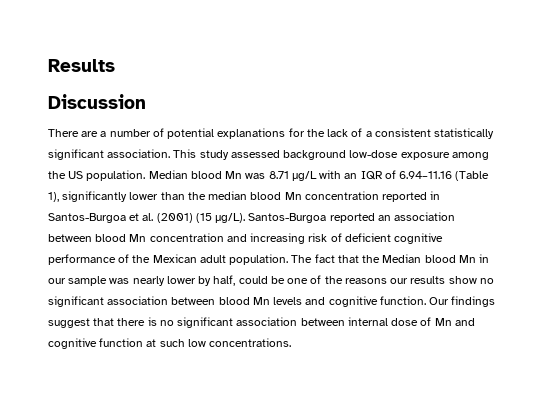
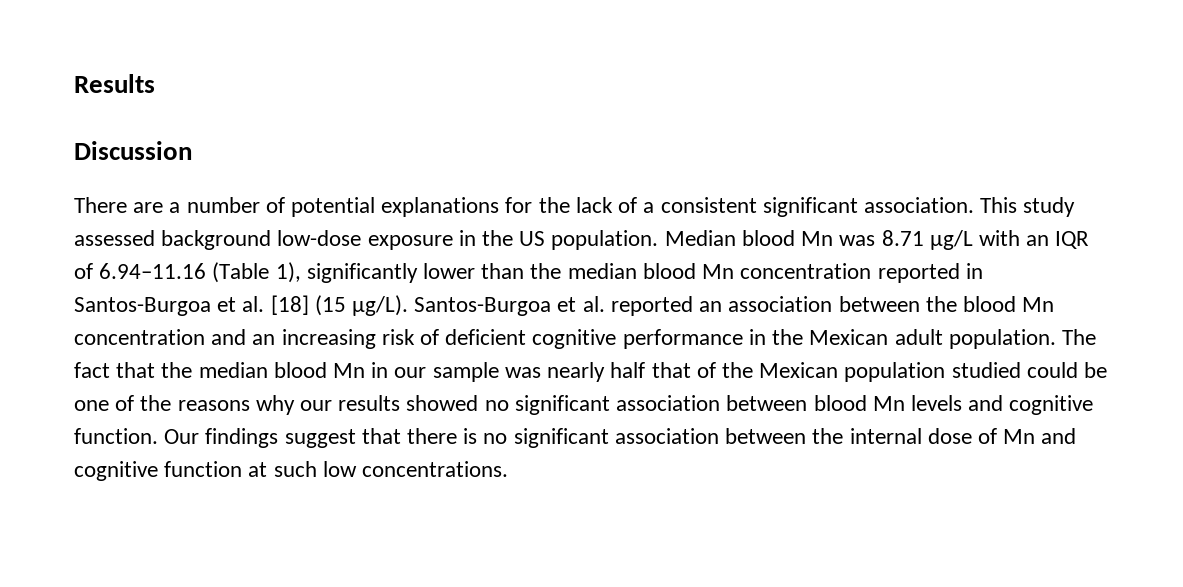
- There are a number of potential explanations for the lack of a consistent statistically significant association.
+ There are a number of potential explanations for the lack of a consistent significant association.
- This study assessed background low-dose exposure among the US population.
+ This study assessed background low-dose exposure in the US population.
- Median blood Mn was 8.71 μg/L with an IQR of 6.94–11.16 (Table 1), significantly lower than the median blood Mn concentration reported in Santos-Burgoa et al. (2001) (15 μg/L).
+ Median blood Mn was 8.71 μg/L with an IQR of 6.94–11.16 (Table 1), significantly lower than the median blood Mn concentration reported in Santos-Burgoa et al. [18] (15 μg/L).
- Santos-Burgoa reported an association between blood Mn concentration and increasing risk of deficient cognitive performance of the Mexican adult population.
+ Santos-Burgoa et al. reported an association between the blood Mn concentration and an increasing risk of deficient cognitive performance in the Mexican adult population.
- The fact that the Median blood Mn in our sample was nearly lower by half, could be one of the reasons our results show no significant association between blood Mn levels and cognitive function.
+ The fact that the median blood Mn in our sample was nearly half that of the Mexican population studied could be one of the reasons why our results showed no significant association between blood Mn levels and cognitive function.
- Our findings suggest that there is no significant association between internal dose of Mn and cognitive function at such low concentrations.
+ Our findings suggest that there is no significant association between the internal dose of Mn and cognitive function at such low concentrations.

